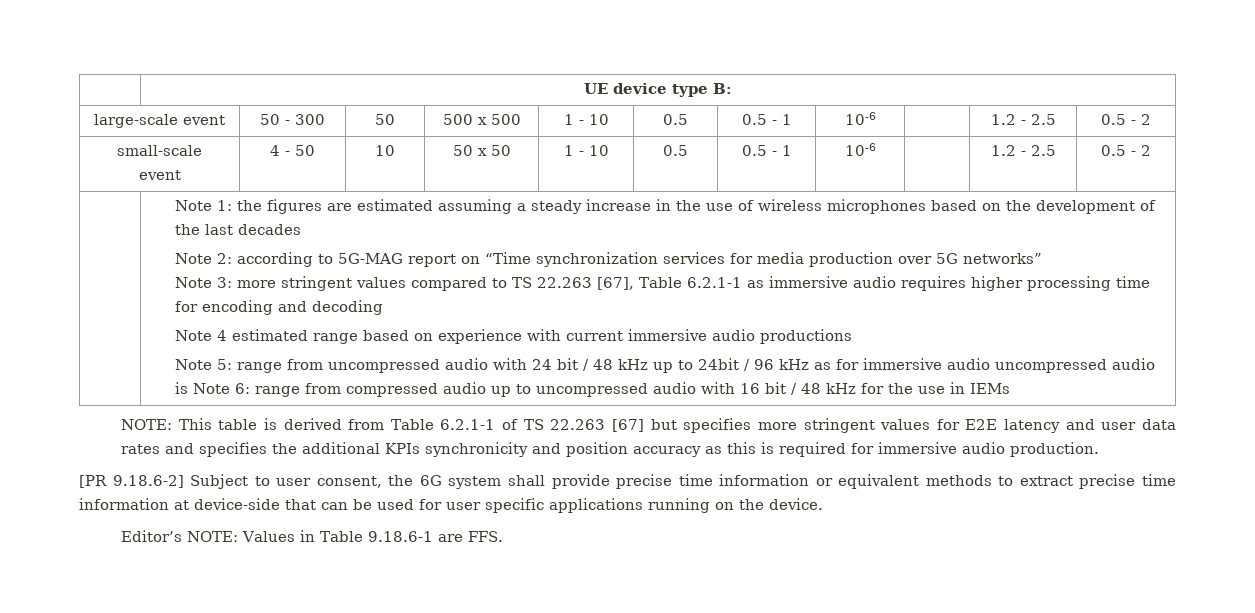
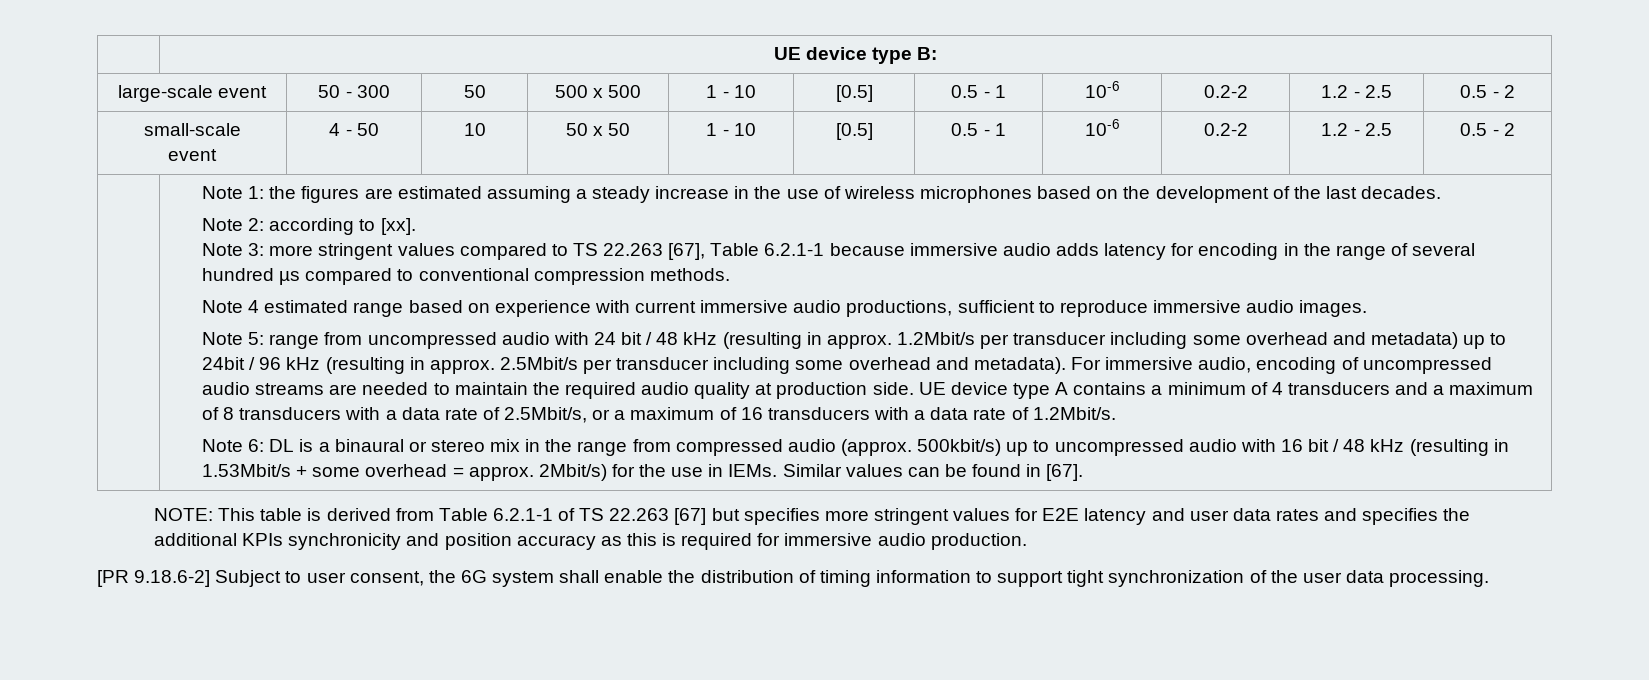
- large-scale event | 50 - 300 | 50 | 500 x 500 | 1 - 10 | 0.5 | 0.5 - 1 | 10-6 | | 1.2 - 2.5 | 0.5 - 2
+ large-scale event | 50 - 300 | 50 | 500 x 500 | 1 - 10 | [0.5] | 0.5 - 1 | 10-6 | 0.2-2 | 1.2 - 2.5 | 0.5 - 2
  small-scale
- event | 4 - 50 | 10 | 50 x 50 | 1 - 10 | 0.5 | 0.5 - 1 | 10-6 | | 1.2 - 2.5 | 0.5 - 2
+ event | 4 - 50 | 10 | 50 x 50 | 1 - 10 | [0.5] | 0.5 - 1 | 10-6 | 0.2-2 | 1.2 - 2.5 | 0.5 - 2
- Note 1: the figures are estimated assuming a steady increase in the use of wireless microphones based on the development of the last decades
+ Note 1: the figures are estimated assuming a steady increase in the use of wireless microphones based on the development of the last decades.
- Note 2: according to 5G-MAG report on “Time synchronization services for media production over 5G networks”
+ Note 2: according to [xx].
- Note 3: more stringent values compared to TS 22.263 [67], Table 6.2.1-1 as immersive audio requires higher processing time for encoding and decoding
+ Note 3: more stringent values compared to TS 22.263 [67], Table 6.2.1-1 because immersive audio adds latency for encoding in the range of several hundred µs compared to conventional compression methods.
- Note 4 estimated range based on experience with current immersive audio productions
+ Note 4 estimated range based on experience with current immersive audio productions, sufficient to reproduce immersive audio images.
- Note 5: range from uncompressed audio with 24 bit / 48 kHz up to 24bit / 96 kHz as for immersive audio uncompressed audio is Note 6: range from compressed audio up to uncompressed audio with 16 bit / 48 kHz for the use in IEMs
+ Note 5: range from uncompressed audio with 24 bit / 48 kHz (resulting in approx. 1.2Mbit/s per transducer including some overhead and metadata) up to 24bit / 96 kHz (resulting in approx. 2.5Mbit/s per transducer including some overhead and metadata). For immersive audio, encoding of uncompressed audio streams are needed to maintain the required audio quality at production side. UE device type A contains a minimum of 4 transducers and a maximum of 8 transducers with a data rate of 2.5Mbit/s, or a maximum of 16 transducers with a data rate of 1.2Mbit/s.
+ Note 6: DL is a binaural or stereo mix in the range from compressed audio (approx. 500kbit/s) up to uncompressed audio with 16 bit / 48 kHz (resulting in 1.53Mbit/s + some overhead = approx. 2Mbit/s) for the use in IEMs. Similar values can be found in [67].
- [PR 9.18.6-2] Subject to user consent, the 6G system shall provide precise time information or equivalent methods to extract precise time information at device-side that can be used for user specific applications running on the device.
- Editor’s NOTE: Values in Table 9.18.6-1 are FFS.
+ [PR 9.18.6-2] Subject to user consent, the 6G system shall enable the distribution of timing information to support tight synchronization of the user data processing.

